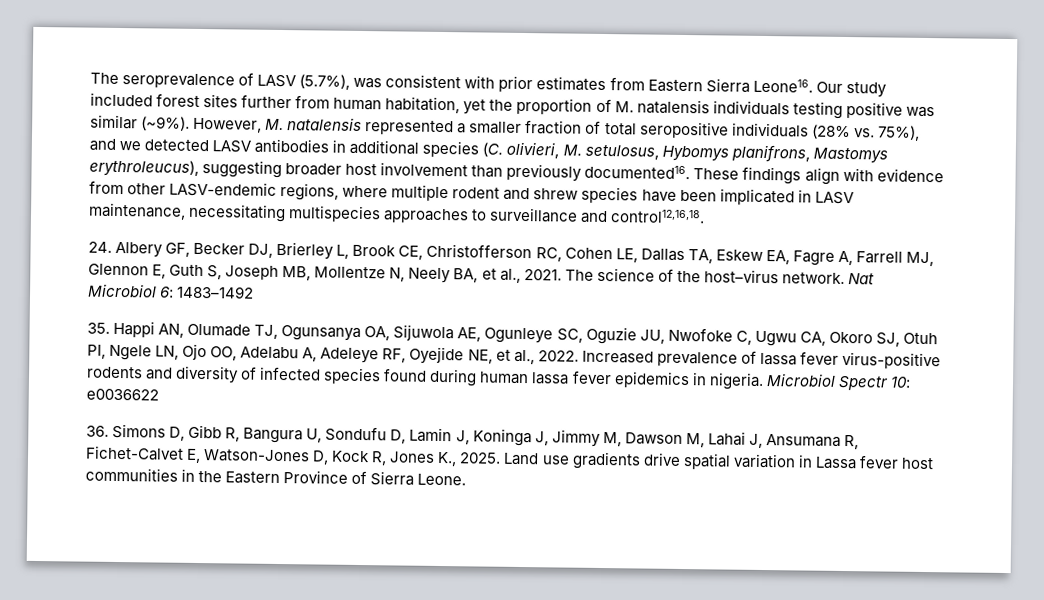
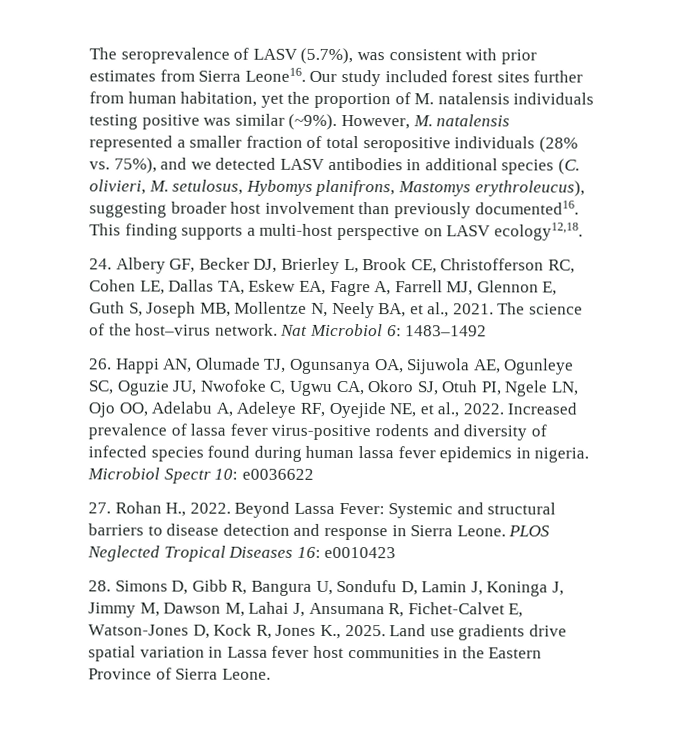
- The seroprevalence of LASV (5.7%), was consistent with prior estimates from Eastern Sierra Leone16.
+ The seroprevalence of LASV (5.7%), was consistent with prior estimates from Sierra Leone16.
- These findings align with evidence from other LASV-endemic regions, where multiple rodent and shrew species have been implicated in LASV maintenance, necessitating multispecies approaches to surveillance and control12,16,18.
+ This finding supports a multi-host perspective on LASV ecology12,18.
- 35. Happi AN, Olumade TJ, Ogunsanya OA, Sijuwola AE, Ogunleye SC, Oguzie JU, Nwofoke C, Ugwu CA, Okoro SJ, Otuh PI, Ngele LN, Ojo OO, Adelabu A, Adeleye RF, Oyejide NE, et al., 2022.
+ 26. Happi AN, Olumade TJ, Ogunsanya OA, Sijuwola AE, Ogunleye SC, Oguzie JU, Nwofoke C, Ugwu CA, Okoro SJ, Otuh PI, Ngele LN, Ojo OO, Adelabu A, Adeleye RF, Oyejide NE, et al., 2022.
- 36. Simons D, Gibb R, Bangura U, Sondufu D, Lamin J, Koninga J, Jimmy M, Dawson M, Lahai J, Ansumana R, Fichet-Calvet E, Watson-Jones D, Kock R, Jones K., 2025.
+ 27. Rohan H., 2022. Beyond Lassa Fever: Systemic and structural barriers to disease detection and response in Sierra Leone. PLOS Neglected Tropical Diseases 16: e0010423
+ 28. Simons D, Gibb R, Bangura U, Sondufu D, Lamin J, Koninga J, Jimmy M, Dawson M, Lahai J, Ansumana R, Fichet-Calvet E, Watson-Jones D, Kock R, Jones K., 2025.

